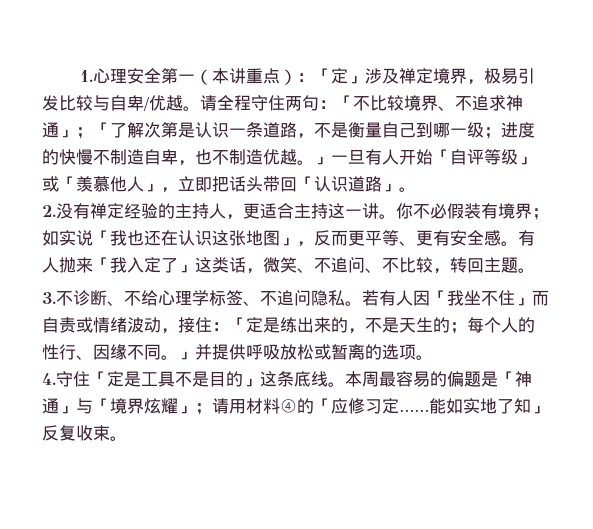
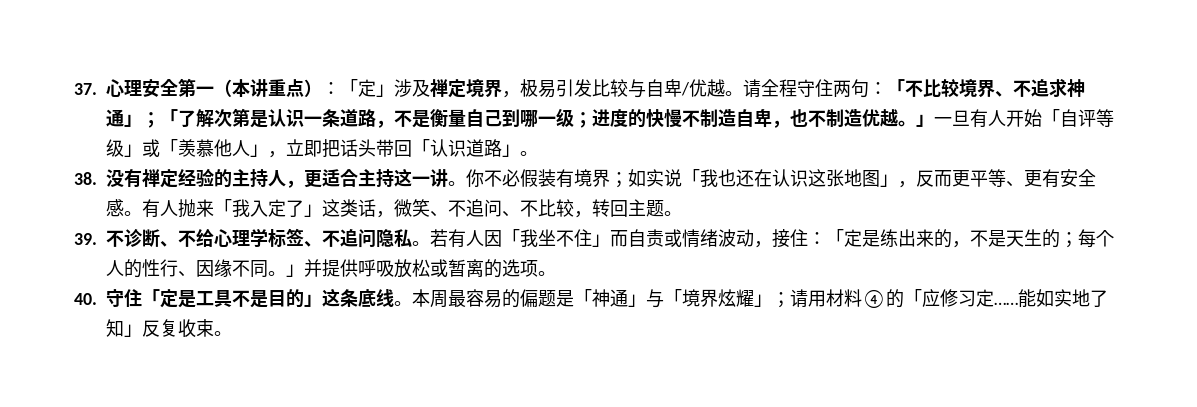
- 1.心理安全第一（本讲重点）：「定」涉及禅定境界，极易引发比较与自卑/优越。
+ 37.心理安全第一（本讲重点）：「定」涉及禅定境界，极易引发比较与自卑/优越。
- 2.没有禅定经验的主持人，更适合主持这一讲。
+ 38.没有禅定经验的主持人，更适合主持这一讲。
- 3.不诊断、不给心理学标签、不追问隐私。
+ 39.不诊断、不给心理学标签、不追问隐私。
- 4.守住「定是工具不是目的」这条底线。
+ 40.守住「定是工具不是目的」这条底线。

